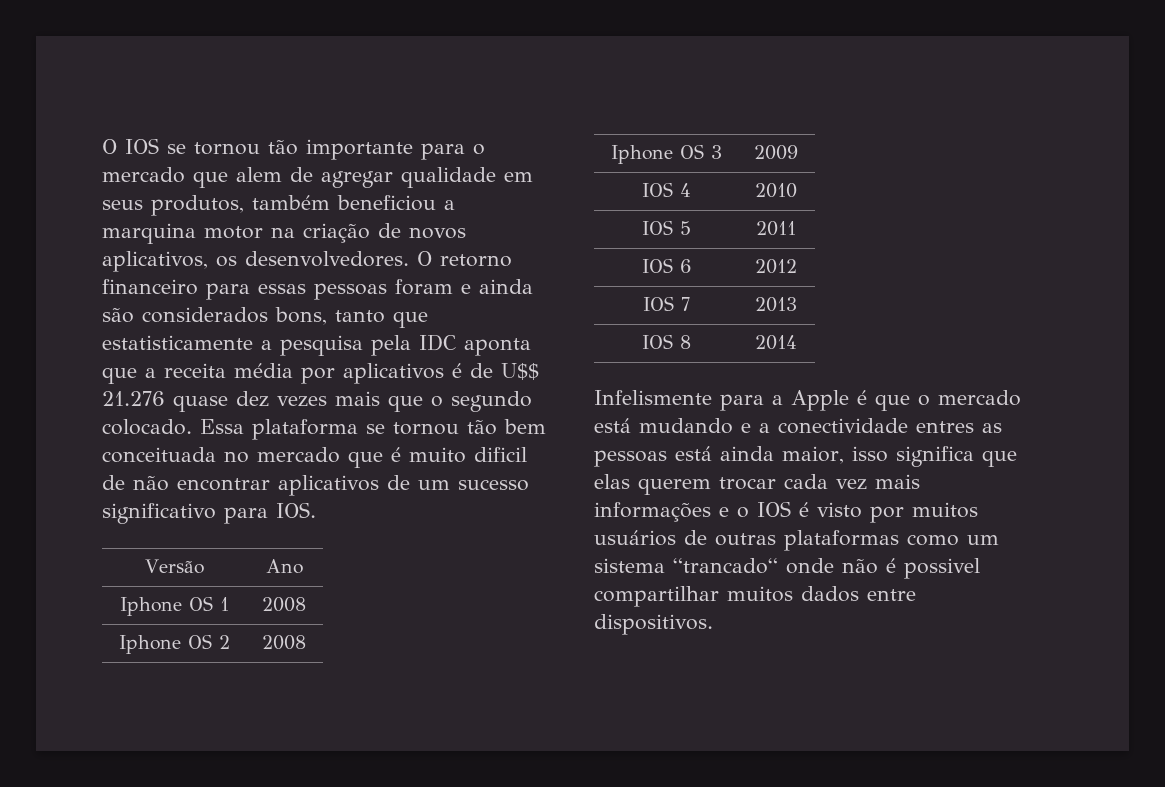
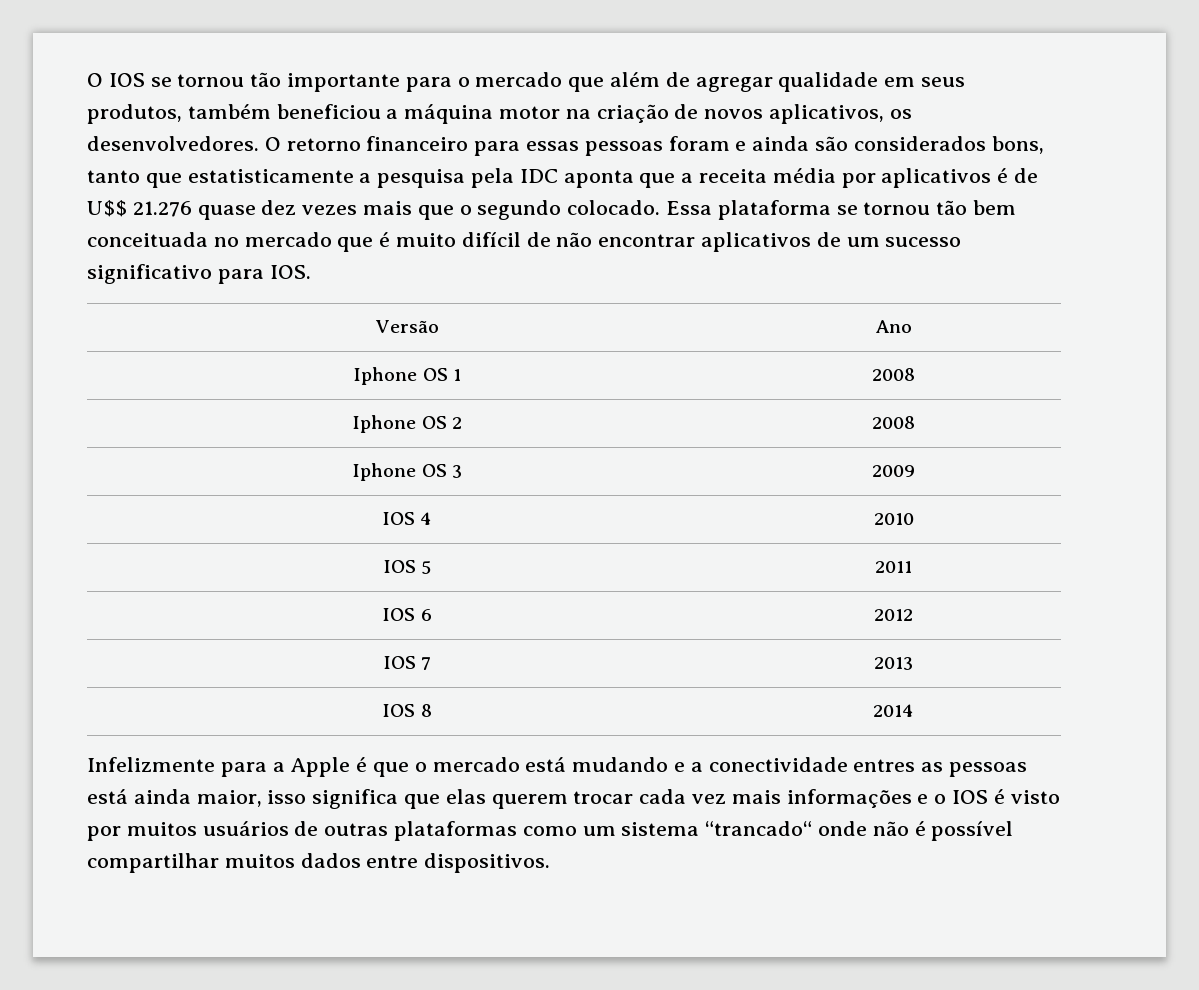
- O IOS se tornou tão importante para o mercado que alem de agregar qualidade em seus produtos, também beneficiou a marquina motor na criação de novos aplicativos, os desenvolvedores.
+ O IOS se tornou tão importante para o mercado que além de agregar qualidade em seus produtos, também beneficiou a máquina motor na criação de novos aplicativos, os desenvolvedores.
- Essa plataforma se tornou tão bem conceituada no mercado que é muito dificil de não encontrar aplicativos de um sucesso significativo para IOS.
+ Essa plataforma se tornou tão bem conceituada no mercado que é muito difícil de não encontrar aplicativos de um sucesso significativo para IOS.
- Infelismente para a Apple é que o mercado está mudando e a conectividade entres as pessoas está ainda maior, isso significa que elas querem trocar cada vez mais informações e o IOS é visto por muitos usuários de outras plataformas como um sistema “trancado“ onde não é possivel compartilhar muitos dados entre dispositivos.
+ Infelizmente para a Apple é que o mercado está mudando e a conectividade entres as pessoas está ainda maior, isso significa que elas querem trocar cada vez mais informações e o IOS é visto por muitos usuários de outras plataformas como um sistema “trancado“ onde não é possível compartilhar muitos dados entre dispositivos.

